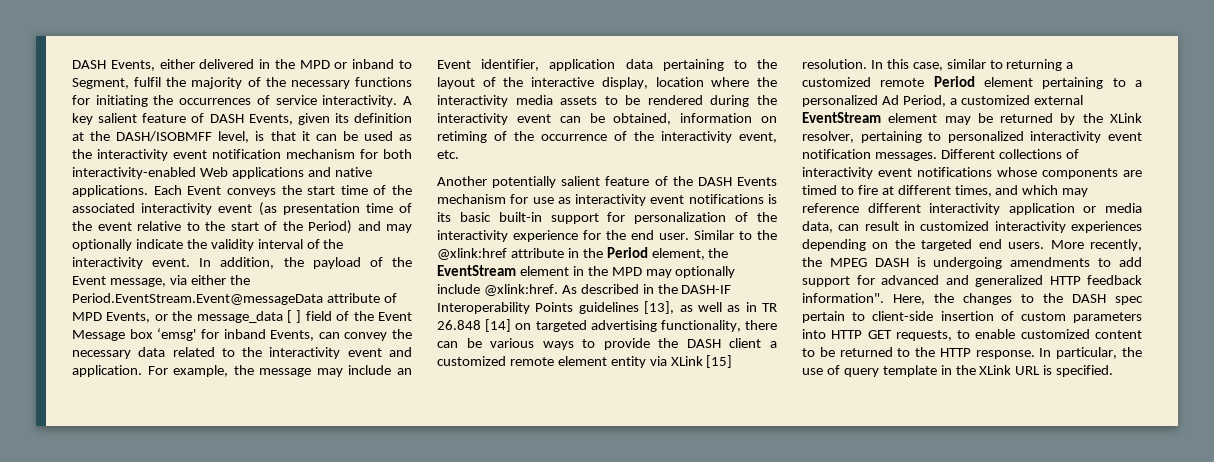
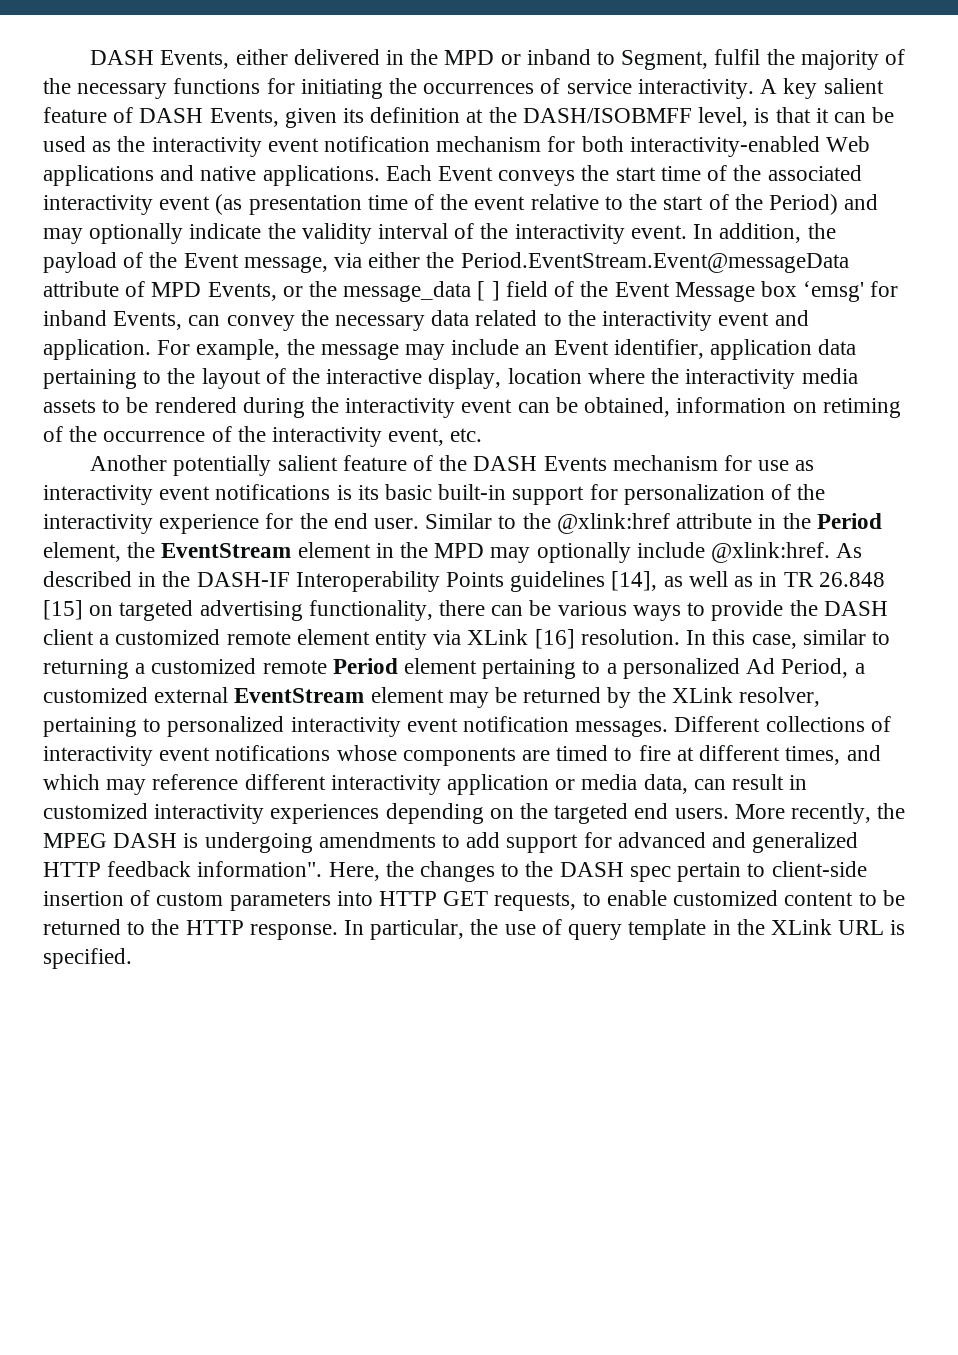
- As described in the DASH-IF Interoperability Points guidelines [13], as well as in TR 26.848 [14] on targeted advertising functionality, there can be various ways to provide the DASH client a customized remote element entity via XLink [15] resolution.
+ As described in the DASH-IF Interoperability Points guidelines [14], as well as in TR 26.848 [15] on targeted advertising functionality, there can be various ways to provide the DASH client a customized remote element entity via XLink [16] resolution.

